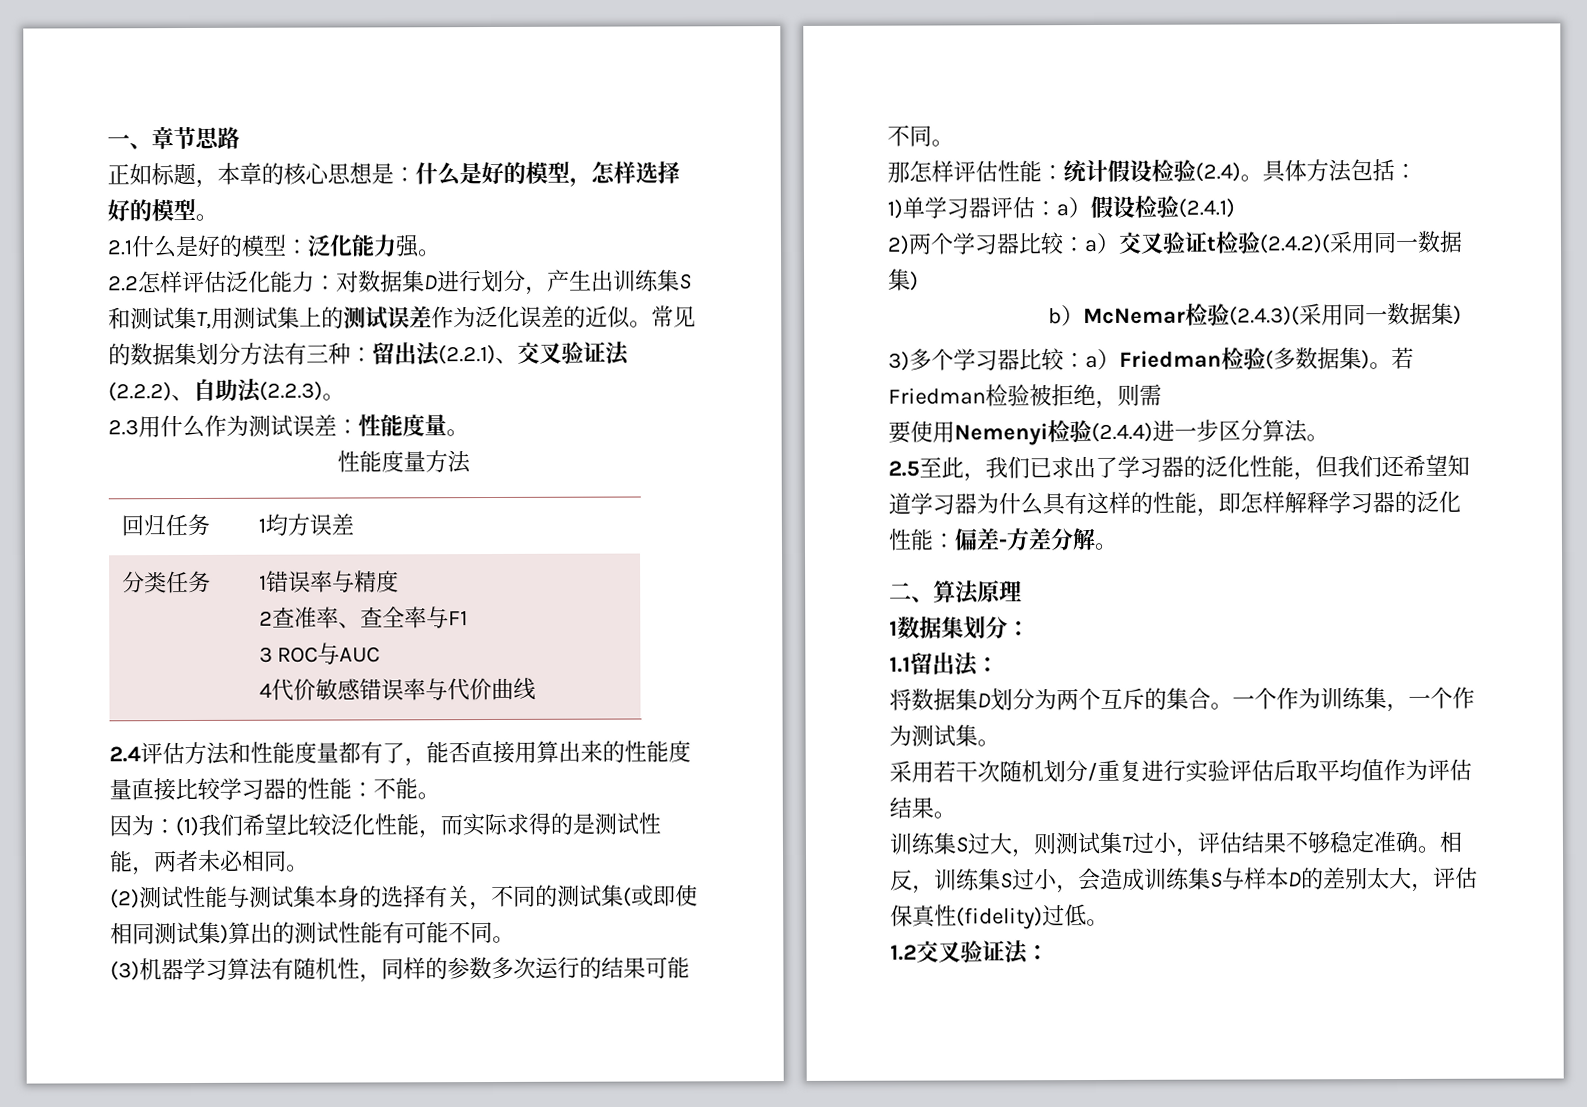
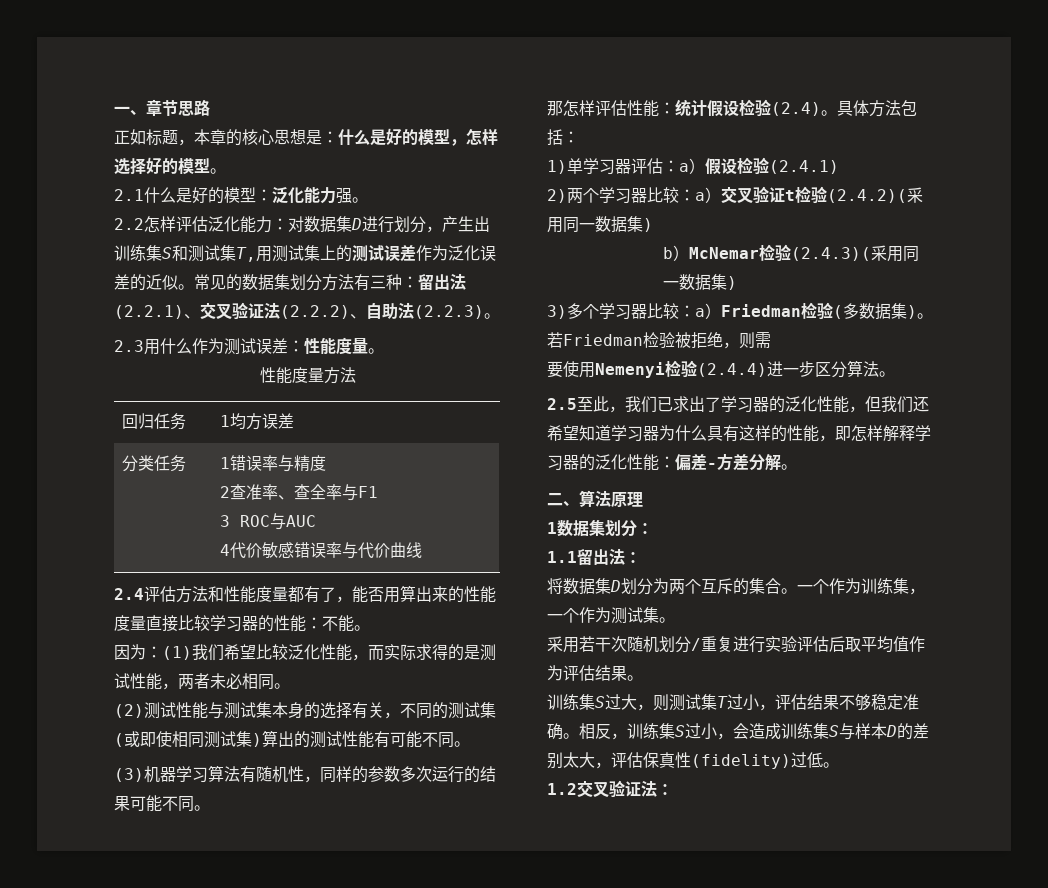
- 2.4评估方法和性能度量都有了，能否直接用算出来的性能度量直接比较学习器的性能：不能。
+ 2.4评估方法和性能度量都有了，能否用算出来的性能度量直接比较学习器的性能：不能。

